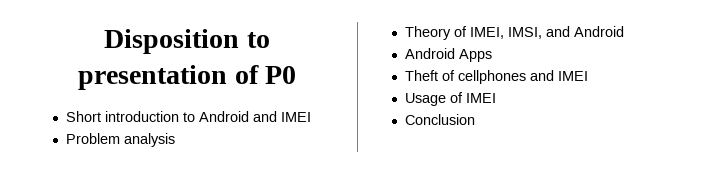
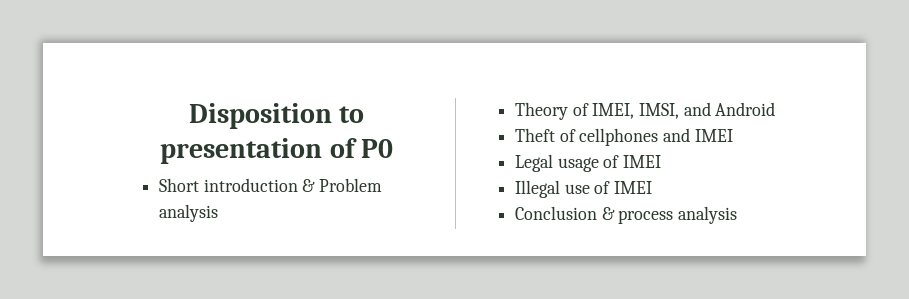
- Short introduction to Android and IMEI
- Problem analysis
+ Short introduction & Problem analysis
- Android Apps
- Usage of IMEI
+ Legal usage of IMEI
+ Illegal use of IMEI
- Conclusion
+ Conclusion & process analysis

